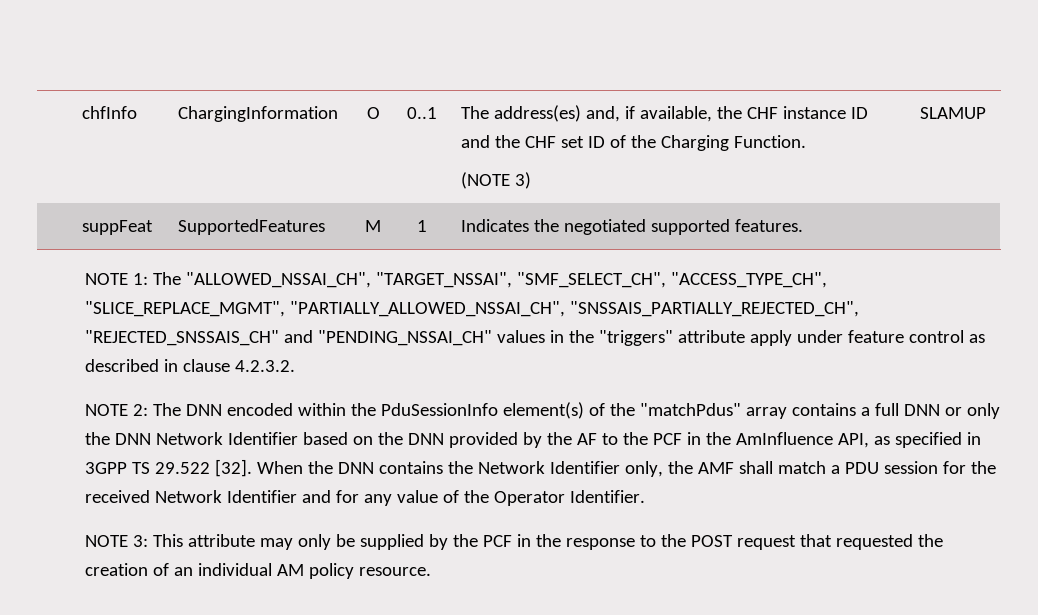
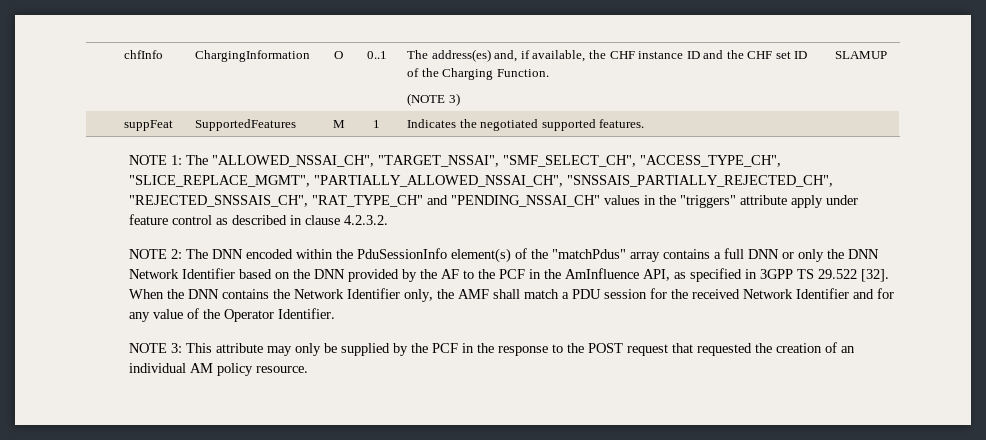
- NOTE 1: The "ALLOWED_NSSAI_CH", "TARGET_NSSAI", "SMF_SELECT_CH", "ACCESS_TYPE_CH", "SLICE_REPLACE_MGMT", "PARTIALLY_ALLOWED_NSSAI_CH", "SNSSAIS_PARTIALLY_REJECTED_CH", "REJECTED_SNSSAIS_CH" and "PENDING_NSSAI_CH" values in the "triggers" attribute apply under feature control as described in clause 4.2.3.2.
+ NOTE 1: The "ALLOWED_NSSAI_CH", "TARGET_NSSAI", "SMF_SELECT_CH", "ACCESS_TYPE_CH", "SLICE_REPLACE_MGMT", "PARTIALLY_ALLOWED_NSSAI_CH", "SNSSAIS_PARTIALLY_REJECTED_CH", "REJECTED_SNSSAIS_CH", "RAT_TYPE_CH" and "PENDING_NSSAI_CH" values in the "triggers" attribute apply under feature control as described in clause 4.2.3.2.

